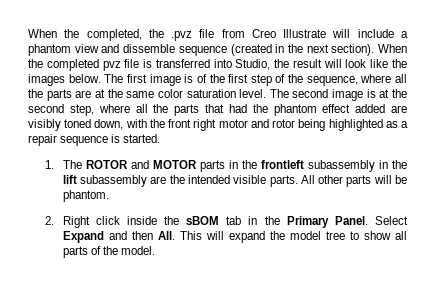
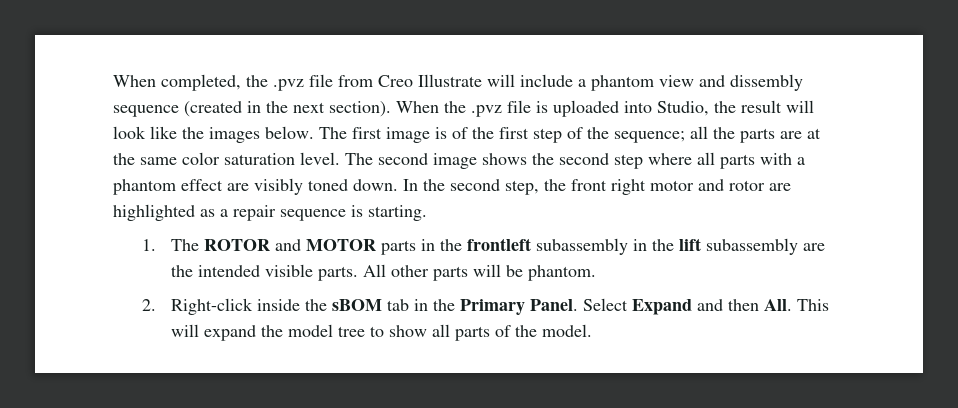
- When the completed, the .pvz file from Creo Illustrate will include a phantom view and dissemble sequence (created in the next section).
+ When completed, the .pvz file from Creo Illustrate will include a phantom view and dissembly sequence (created in the next section).
- When the completed pvz file is transferred into Studio, the result will look like the images below.
+ When the .pvz file is uploaded into Studio, the result will look like the images below.
- The first image is of the first step of the sequence, where all the parts are at the same color saturation level.
+ The first image is of the first step of the sequence; all the parts are at the same color saturation level.
- The second image is at the second step, where all the parts that had the phantom effect added are visibly toned down, with the front right motor and rotor being highlighted as a repair sequence is started.
+ The second image shows the second step where all parts with a phantom effect are visibly toned down. In the second step, the front right motor and rotor are highlighted as a repair sequence is starting.
- 2. Right click inside the sBOM tab in the Primary Panel.
+ 2. Right-click inside the sBOM tab in the Primary Panel.

